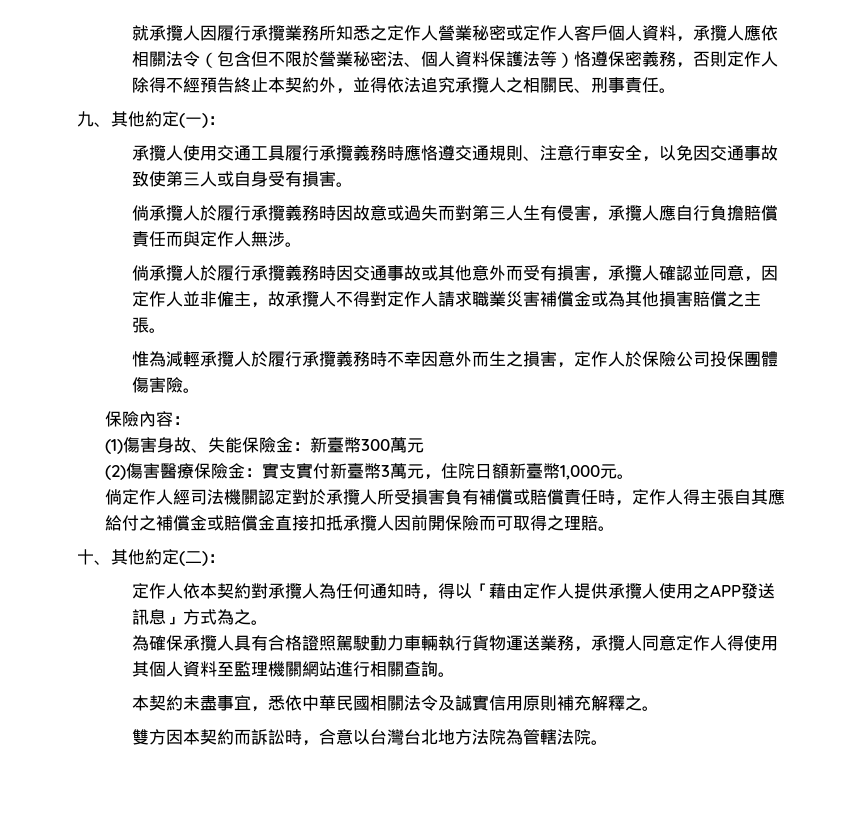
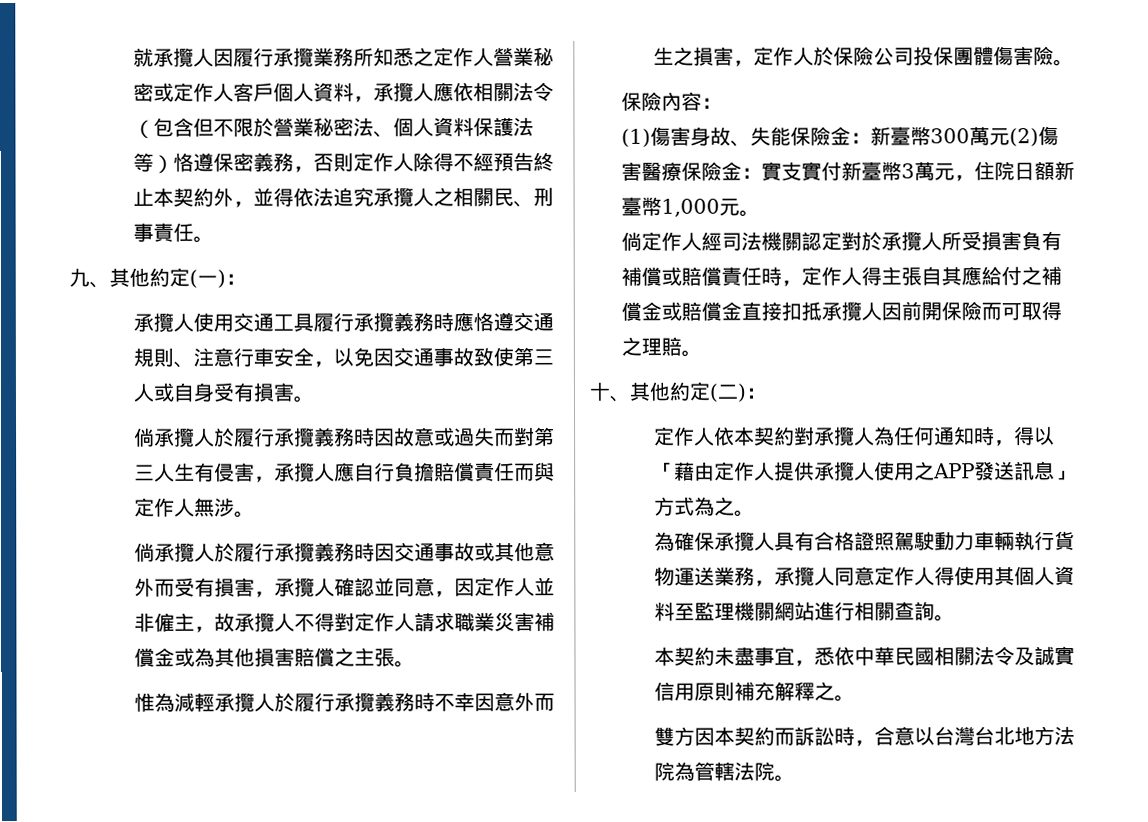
- (1)傷害身故、失能保險金：新臺幣300萬元
- (2)傷害醫療保險金：實支實付新臺幣3萬元，住院日額新臺幣1,000元。
+ (1)傷害身故、失能保險金：新臺幣300萬元(2)傷害醫療保險金：實支實付新臺幣3萬元，住院日額新臺幣1,000元。

